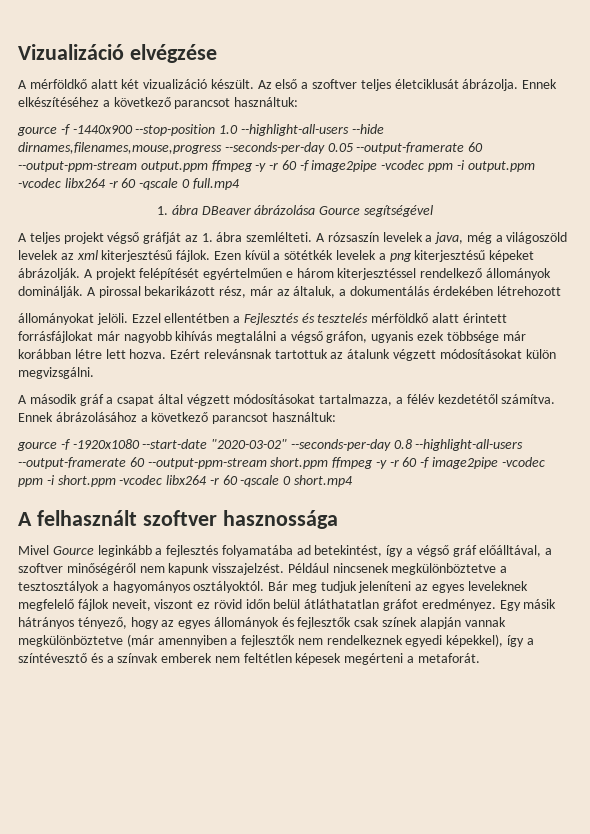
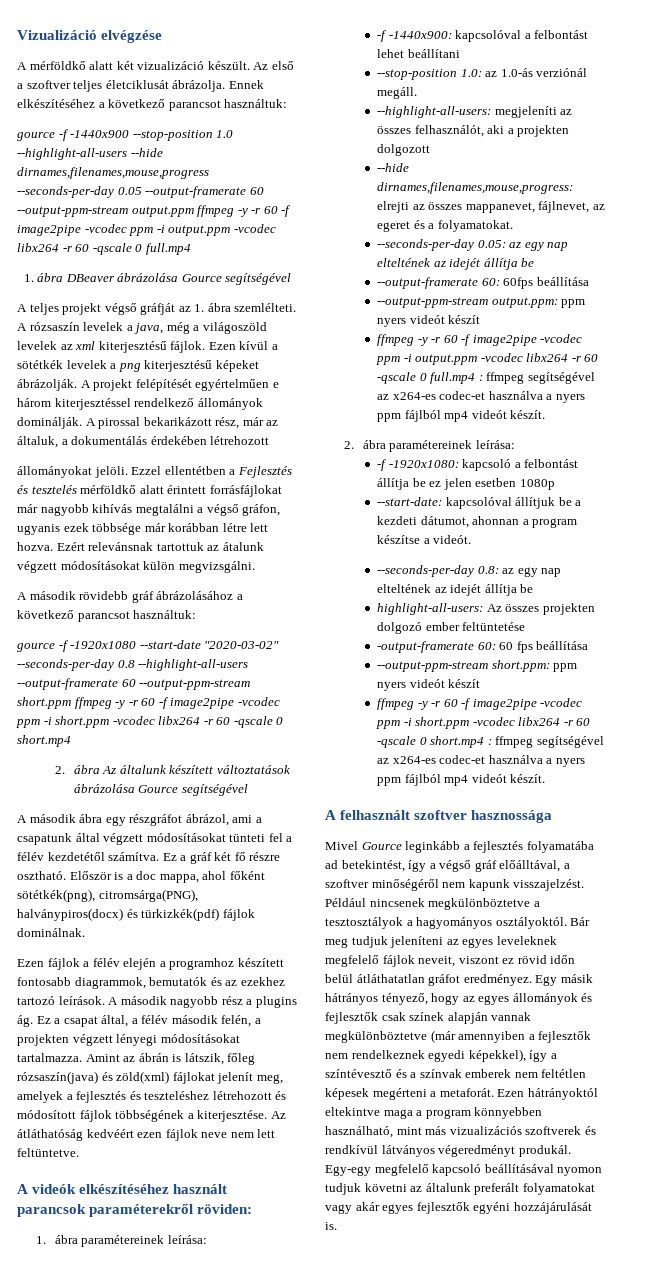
- A második gráf a csapat által végzett módosításokat tartalmazza, a félév kezdetétől számítva. Ennek ábrázolásához a következő parancsot használtuk:
+ A második rövidebb gráf ábrázolásához a következő parancsot használtuk:
+ 2. ábra Az általunk készített változtatások ábrázolása Gource segítségével
+ A második ábra egy részgráfot ábrázol, ami a csapatunk által végzett módosításokat tünteti fel a félév kezdetétől számítva. Ez a gráf két fő részre osztható. Először is a doc mappa, ahol főként sötétkék(png), citromsárga(PNG), halványpiros(docx) és türkizkék(pdf) fájlok dominálnak.
+ Ezen fájlok a félév elején a programhoz készített fontosabb diagrammok, bemutatók és az ezekhez tartozó leírások. A második nagyobb rész a plugins ág. Ez a csapat által, a félév második felén, a projekten végzett lényegi módosításokat tartalmazza. Amint az ábrán is látszik, főleg rózsaszín(java) és zöld(xml) fájlokat jelenít meg, amelyek a fejlesztés és teszteléshez létrehozott és módosított fájlok többségének a kiterjesztése. Az átláthatóság kedvéért ezen fájlok neve nem lett feltüntetve.
+ A videók elkészítéséhez használt parancsok paraméterekről röviden:
+ 1. ábra paramétereinek leírása:
+ -f -1440x900: kapcsolóval a felbontást lehet beállítani
+ --stop-position 1.0: az 1.0-ás verziónál megáll.
+ --highlight-all-users: megjeleníti az összes felhasználót, aki a projekten dolgozott
+ --hide dirnames,filenames,mouse,progress: elrejti az összes mappanevet, fájlnevet, az egeret és a folyamatokat.
+ --seconds-per-day 0.05: az egy nap elteltének az idejét állítja be
+ --output-framerate 60: 60fps beállítása
+ --output-ppm-stream output.ppm: ppm nyers videót készít
+ ffmpeg -y -r 60 -f image2pipe -vcodec ppm -i output.ppm -vcodec libx264 -r 60 -qscale 0 full.mp4 : ffmpeg segítségével az x264-es codec-et használva a nyers ppm fájlból mp4 videót készít.
+ 2. ábra paramétereinek leírása:
+ -f -1920x1080: kapcsoló a felbontást állítja be ez jelen esetben 1080p
+ --start-date: kapcsolóval állítjuk be a kezdeti dátumot, ahonnan a program készítse a videót.
+ --seconds-per-day 0.8: az egy nap elteltének az idejét állítja be
+ highlight-all-users: Az összes projekten dolgozó ember feltüntetése
+ -output-framerate 60: 60 fps beállítása
+ --output-ppm-stream short.ppm: ppm nyers videót készít
+ ffmpeg -y -r 60 -f image2pipe -vcodec ppm -i short.ppm -vcodec libx264 -r 60 -qscale 0 short.mp4 : ffmpeg segítségével az x264-es codec-et használva a nyers ppm fájlból mp4 videót készít.
+ Ezen hátrányoktól eltekintve maga a program könnyebben használható, mint más vizualizációs szoftverek és rendkívül látványos végeredményt produkál. Egy-egy megfelelő kapcsoló beállításával nyomon tudjuk követni az általunk preferált folyamatokat vagy akár egyes fejlesztők egyéni hozzájárulását is.

